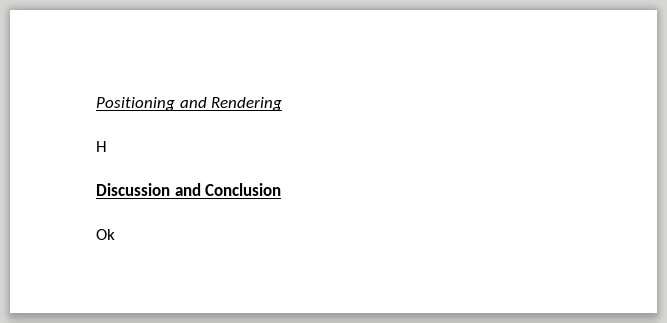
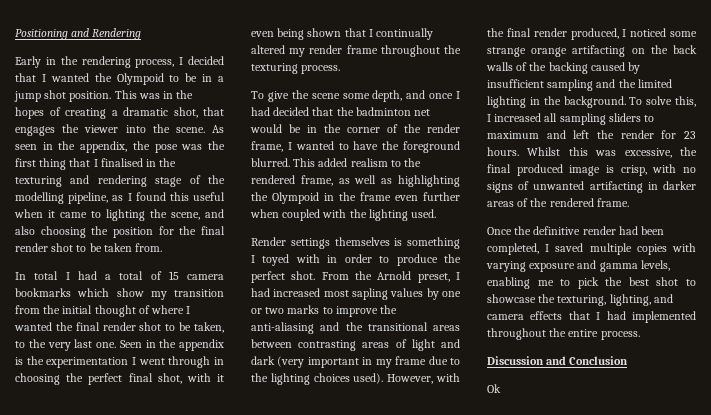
- H
+ Early in the rendering process, I decided that I wanted the Olympoid to be in a jump shot position. This was in the hopes of creating a dramatic shot, that engages the viewer into the scene. As seen in the appendix, the pose was the first thing that I finalised in the texturing and rendering stage of the modelling pipeline, as I found this useful when it came to lighting the scene, and also choosing the position for the final render shot to be taken from.
+ In total I had a total of 15 camera bookmarks which show my transition from the initial thought of where I wanted the final render shot to be taken, to the very last one. Seen in the appendix is the experimentation I went through in choosing the perfect final shot, with it even being shown that I continually altered my render frame throughout the texturing process.
+ To give the scene some depth, and once I had decided that the badminton net would be in the corner of the render frame, I wanted to have the foreground blurred. This added realism to the rendered frame, as well as highlighting the Olympoid in the frame even further when coupled with the lighting used.
+ Render settings themselves is something I toyed with in order to produce the perfect shot. From the Arnold preset, I had increased most sapling values by one or two marks to improve the anti-aliasing and the transitional areas between contrasting areas of light and dark (very important in my frame due to the lighting choices used). However, with the final render produced, I noticed some strange orange artifacting on the back walls of the backing caused by insufficient sampling and the limited lighting in the background. To solve this, I increased all sampling sliders to maximum and left the render for 23 hours. Whilst this was excessive, the final produced image is crisp, with no signs of unwanted artifacting in darker areas of the rendered frame.
+ Once the definitive render had been completed, I saved multiple copies with varying exposure and gamma levels, enabling me to pick the best shot to showcase the texturing, lighting, and camera effects that I had implemented throughout the entire process.

